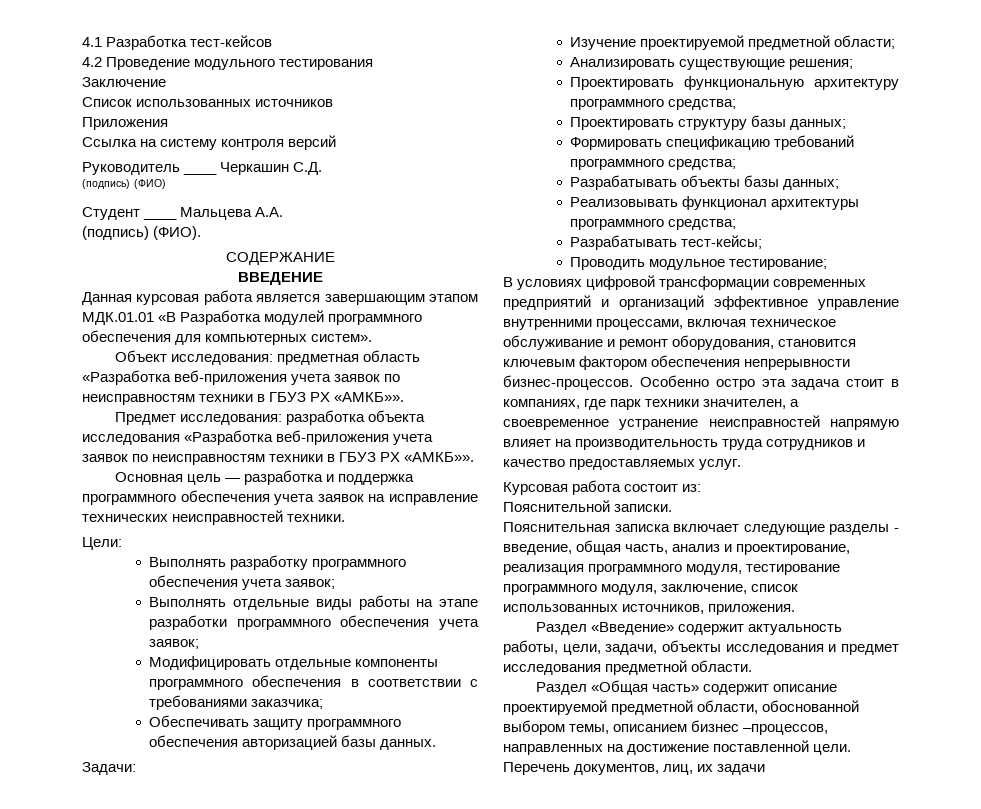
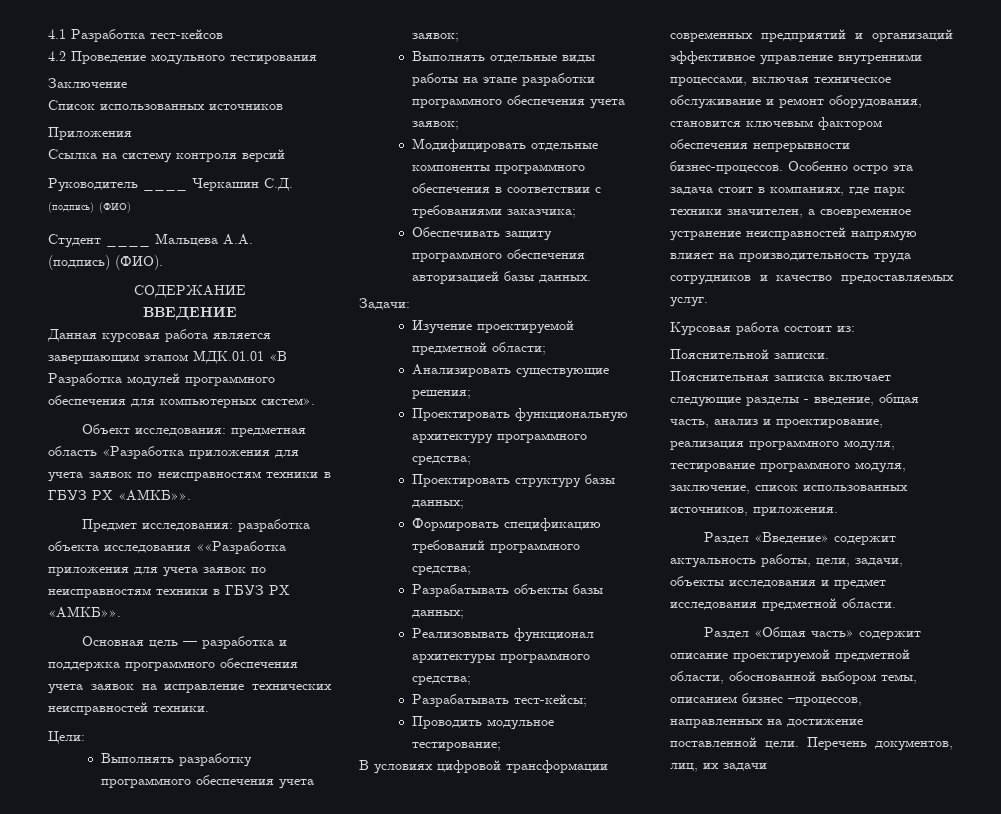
- Объект исследования: предметная область «Разработка веб-приложения учета заявок по неисправностям техники в ГБУЗ РХ «АМКБ»».
+ Объект исследования: предметная область «Разработка приложения для учета заявок по неисправностям техники в ГБУЗ РХ «АМКБ»».
- Предмет исследования: разработка объекта исследования «Разработка веб-приложения учета заявок по неисправностям техники в ГБУЗ РХ «АМКБ»».
+ Предмет исследования: разработка объекта исследования ««Разработка приложения для учета заявок по неисправностям техники в ГБУЗ РХ «АМКБ»».

